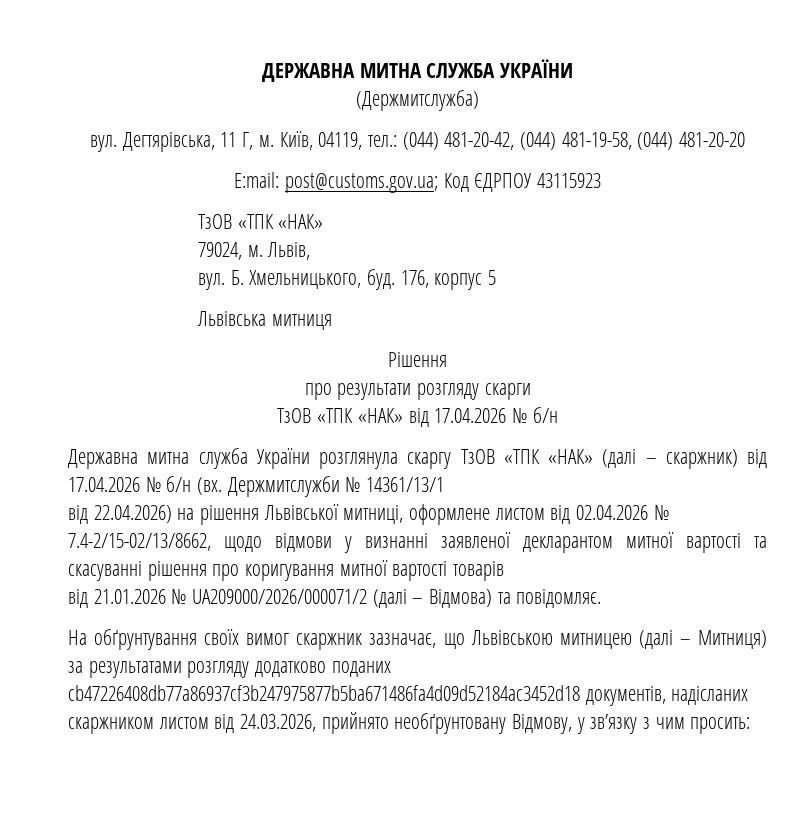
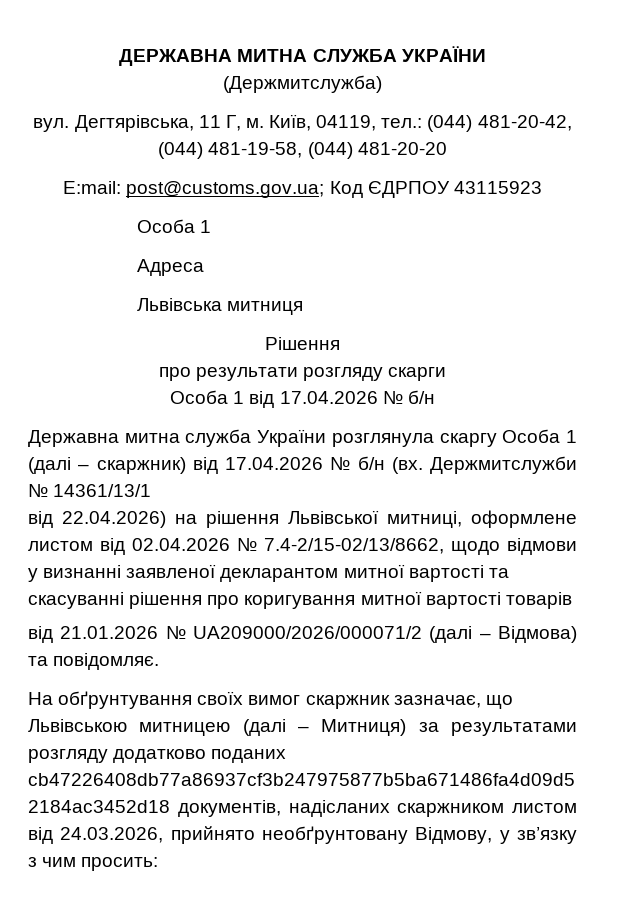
  Е:mail: post@customs.gov.ua; Код ЄДРПОУ 43115923
- ТзОВ «ТПК «НАК»
- 79024, м. Львів,
- вул. Б. Хмельницького, буд. 176, корпус 5
+ Особа 1
+ Адреса
- ТзОВ «ТПК «НАК» від 17.04.2026 № б/н
+ Особа 1 від 17.04.2026 № б/н
- Державна митна служба України розглянула скаргу ТзОВ «ТПК «НАК» (далі – скаржник) від 17.04.2026 № б/н (вх.
+ Державна митна служба України розглянула скаргу Особа 1 (далі – скаржник) від 17.04.2026 № б/н (вх.

